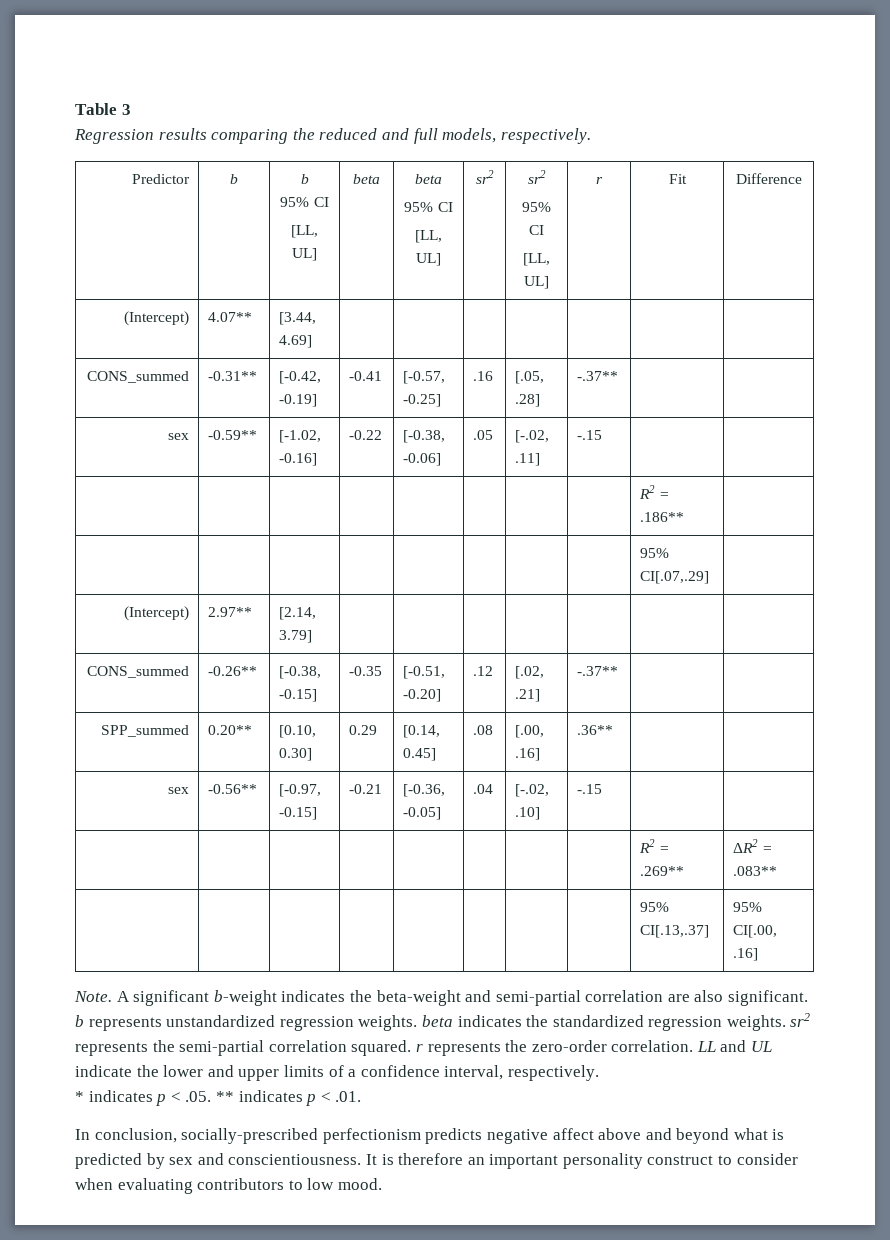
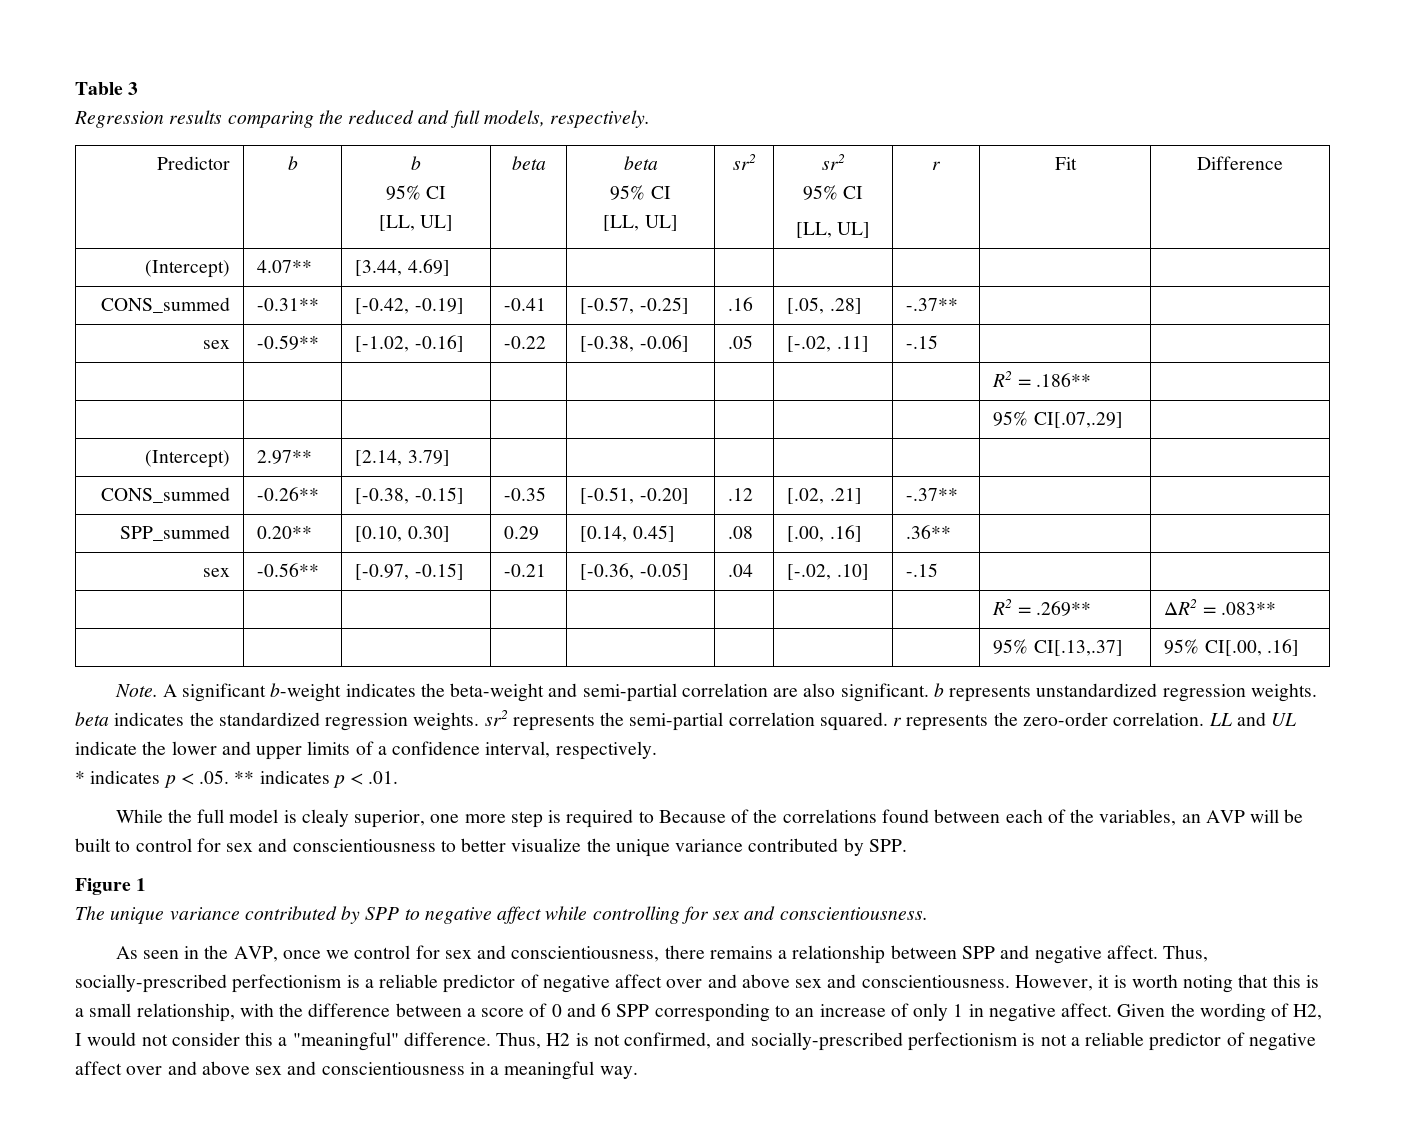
- In conclusion, socially-prescribed perfectionism predicts negative affect above and beyond what is predicted by sex and conscientiousness. It is therefore an important personality construct to consider when evaluating contributors to low mood.
+ While the full model is clealy superior, one more step is required to Because of the correlations found between each of the variables, an AVP will be built to control for sex and conscientiousness to better visualize the unique variance contributed by SPP.
+ Figure 1
+ The unique variance contributed by SPP to negative affect while controlling for sex and conscientiousness.
+ As seen in the AVP, once we control for sex and conscientiousness, there remains a relationship between SPP and negative affect. Thus, socially-prescribed perfectionism is a reliable predictor of negative affect over and above sex and conscientiousness. However, it is worth noting that this is a small relationship, with the difference between a score of 0 and 6 SPP corresponding to an increase of only 1 in negative affect. Given the wording of H2, I would not consider this a "meaningful" difference. Thus, H2 is not confirmed, and socially-prescribed perfectionism is not a reliable predictor of negative affect over and above sex and conscientiousness in a meaningful way.

